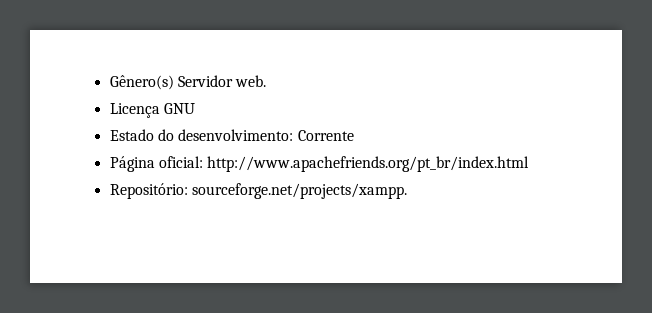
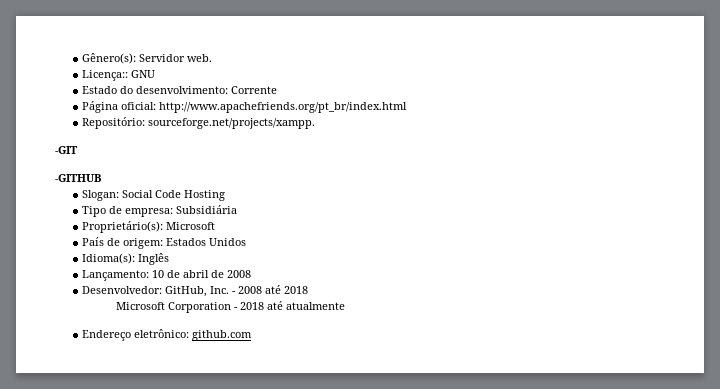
- Gênero(s) Servidor web.
+ Gênero(s): Servidor web.
- Licença GNU
+ Licença:: GNU
+ -GIT
+ -GITHUB
+ Slogan: Social Code Hosting
+ Tipo de empresa: Subsidiária
+ Proprietário(s): Microsoft
+ País de origem: Estados Unidos
+ Idioma(s): Inglês
+ Lançamento: 10 de abril de 2008
+ Desenvolvedor: GitHub, Inc. - 2008 até 2018
+ Microsoft Corporation - 2018 até atualmente
+ Endereço eletrônico: github.com

